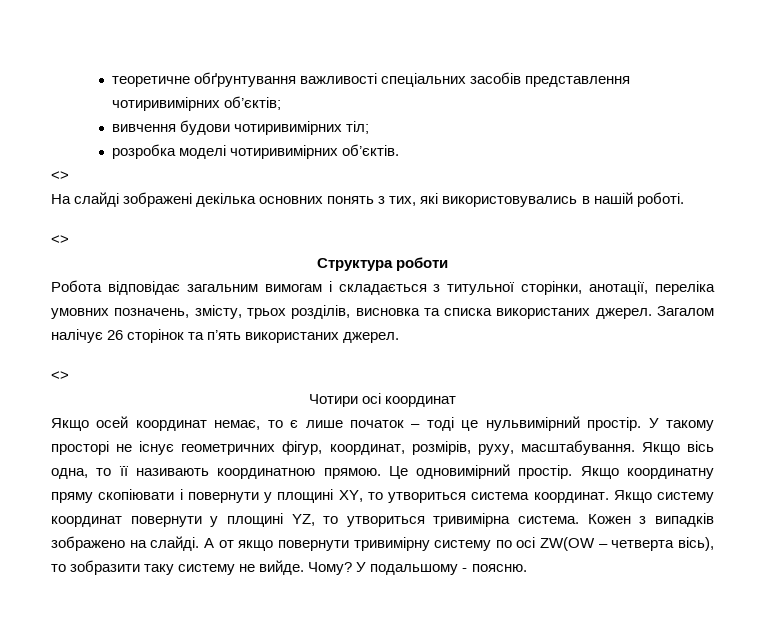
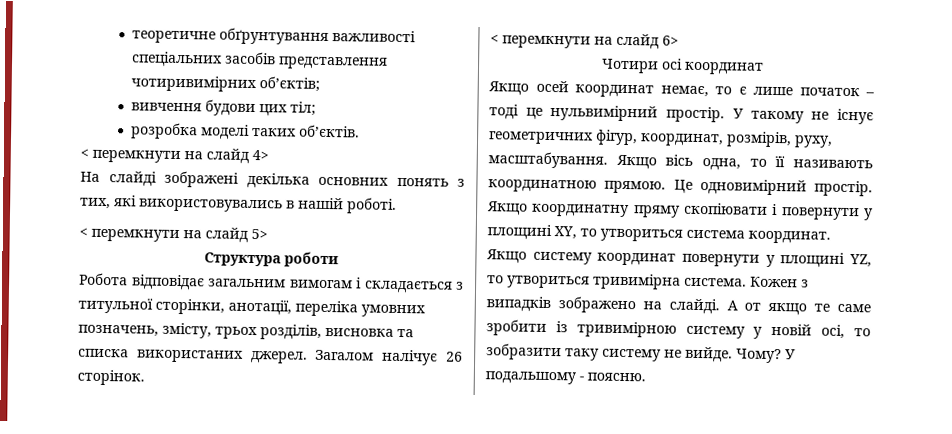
- вивчення будови чотиривимірних тіл;
+ вивчення будови цих тіл;
- розробка моделі чотиривимірних об’єктів.
- <>
+ розробка моделі таких об’єктів.
+ < перемкнути на слайд 4>
  На слайді зображені декілька основних понять з тих, які використовувались в нашій роботі.
- <>
+ < перемкнути на слайд 5>
- Загалом налічує 26 сторінок та п’ять використаних джерел.
- <>
+ Загалом налічує 26 сторінок.
+ < перемкнути на слайд 6>
- У такому просторі не існує геометричних фігур, координат, розмірів, руху, масштабування.
+ У такому не існує геометричних фігур, координат, розмірів, руху, масштабування.
- А от якщо повернути тривимірну систему по осі ZW(OW – четверта вісь), то зобразити таку систему не вийде.
+ А от якщо те саме зробити із тривимірною систему у новій осі, то зобразити таку систему не вийде.

